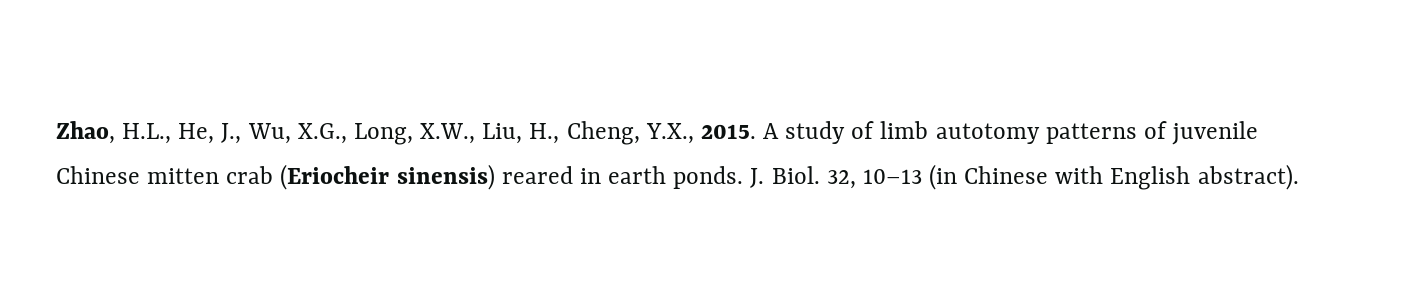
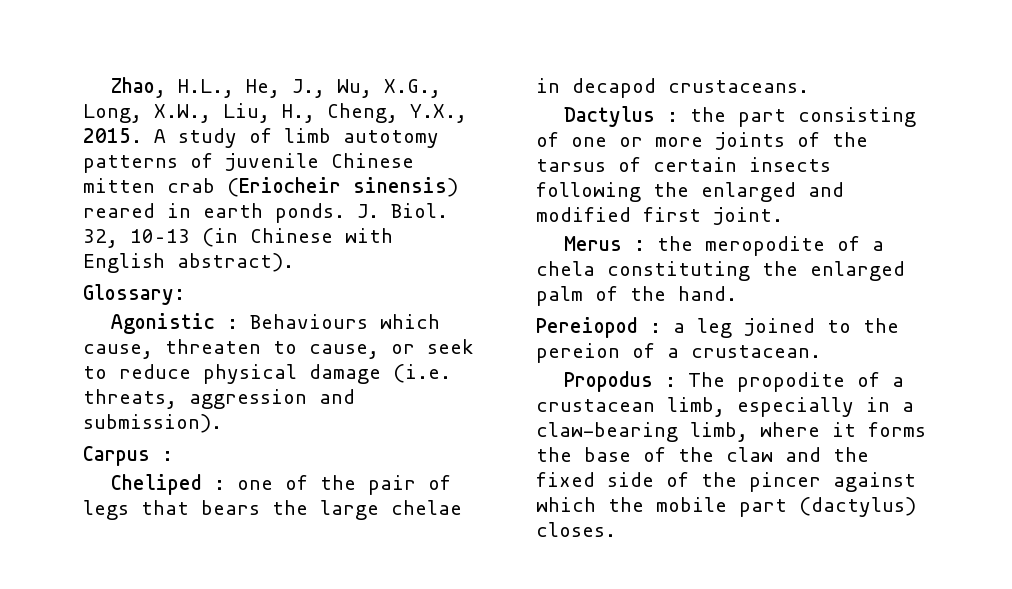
+ Glossary:
+ Agonistic : Behaviours which cause, threaten to cause, or seek to reduce physical damage (i.e. threats, aggression and submission).
+ Carpus :
+ Cheliped : one of the pair of legs that bears the large chelae in decapod crustaceans.
+ Dactylus : the part consisting of one or more joints of the tarsus of certain insects following the enlarged and modified first joint.
+ Merus : the meropodite of a chela constituting the enlarged palm of the hand.
+ Pereiopod : a leg joined to the pereion of a crustacean.
+ Propodus : The propodite of a crustacean limb, especially in a claw-bearing limb, where it forms the base of the claw and the fixed side of the pincer against which the mobile part (dactylus) closes.

